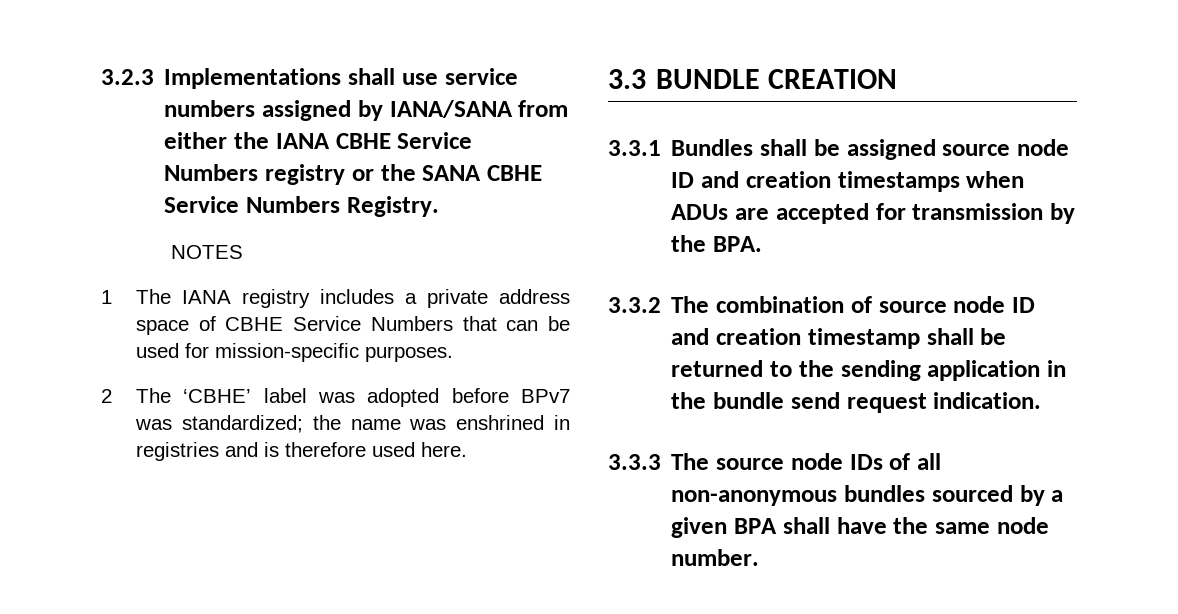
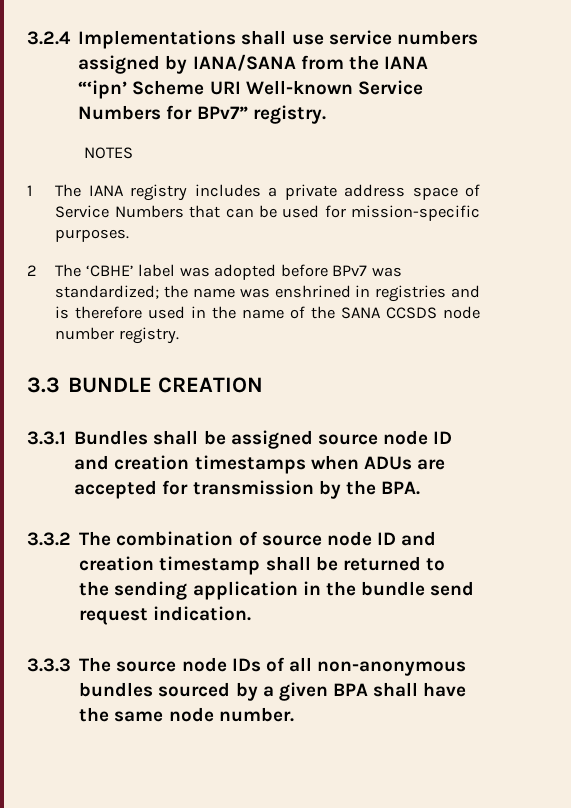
- 3.2.3 Implementations shall use service numbers assigned by IANA/SANA from either the IANA CBHE Service Numbers registry or the SANA CBHE Service Numbers Registry.
+ 3.2.4 Implementations shall use service numbers assigned by IANA/SANA from the IANA “‘ipn’ Scheme URI Well-known Service Numbers for BPv7” registry.
- 1 The IANA registry includes a private address space of CBHE Service Numbers that can be used for mission-specific purposes.
+ 1 The IANA registry includes a private address space of Service Numbers that can be used for mission-specific purposes.
- 2 The ‘CBHE’ label was adopted before BPv7 was standardized; the name was enshrined in registries and is therefore used here.
+ 2 The ‘CBHE’ label was adopted before BPv7 was standardized; the name was enshrined in registries and is therefore used in the name of the SANA CCSDS node number registry.

